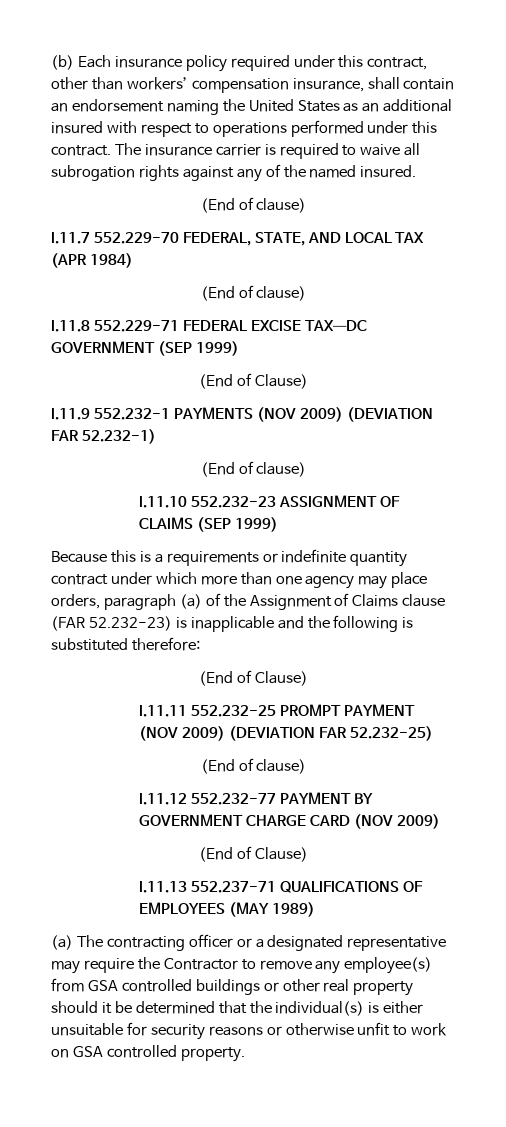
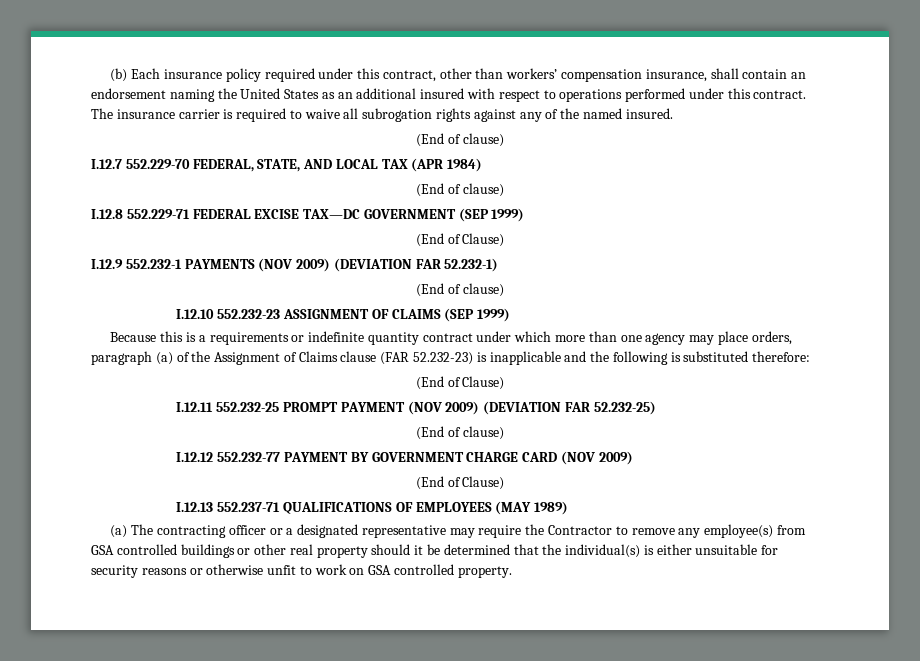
- I.11.7 552.229-70 FEDERAL, STATE, AND LOCAL TAX (APR 1984)
+ I.12.7 552.229-70 FEDERAL, STATE, AND LOCAL TAX (APR 1984)
- I.11.8 552.229-71 FEDERAL EXCISE TAX—DC GOVERNMENT (SEP 1999)
+ I.12.8 552.229-71 FEDERAL EXCISE TAX—DC GOVERNMENT (SEP 1999)
- I.11.9 552.232-1 PAYMENTS (NOV 2009) (DEVIATION FAR 52.232-1)
+ I.12.9 552.232-1 PAYMENTS (NOV 2009) (DEVIATION FAR 52.232-1)
- I.11.10 552.232-23 ASSIGNMENT OF CLAIMS (SEP 1999)
+ I.12.10 552.232-23 ASSIGNMENT OF CLAIMS (SEP 1999)
- I.11.11 552.232-25 PROMPT PAYMENT (NOV 2009) (DEVIATION FAR 52.232-25)
+ I.12.11 552.232-25 PROMPT PAYMENT (NOV 2009) (DEVIATION FAR 52.232-25)
- I.11.12 552.232-77 PAYMENT BY GOVERNMENT CHARGE CARD (NOV 2009)
+ I.12.12 552.232-77 PAYMENT BY GOVERNMENT CHARGE CARD (NOV 2009)
- I.11.13 552.237-71 QUALIFICATIONS OF EMPLOYEES (MAY 1989)
+ I.12.13 552.237-71 QUALIFICATIONS OF EMPLOYEES (MAY 1989)

